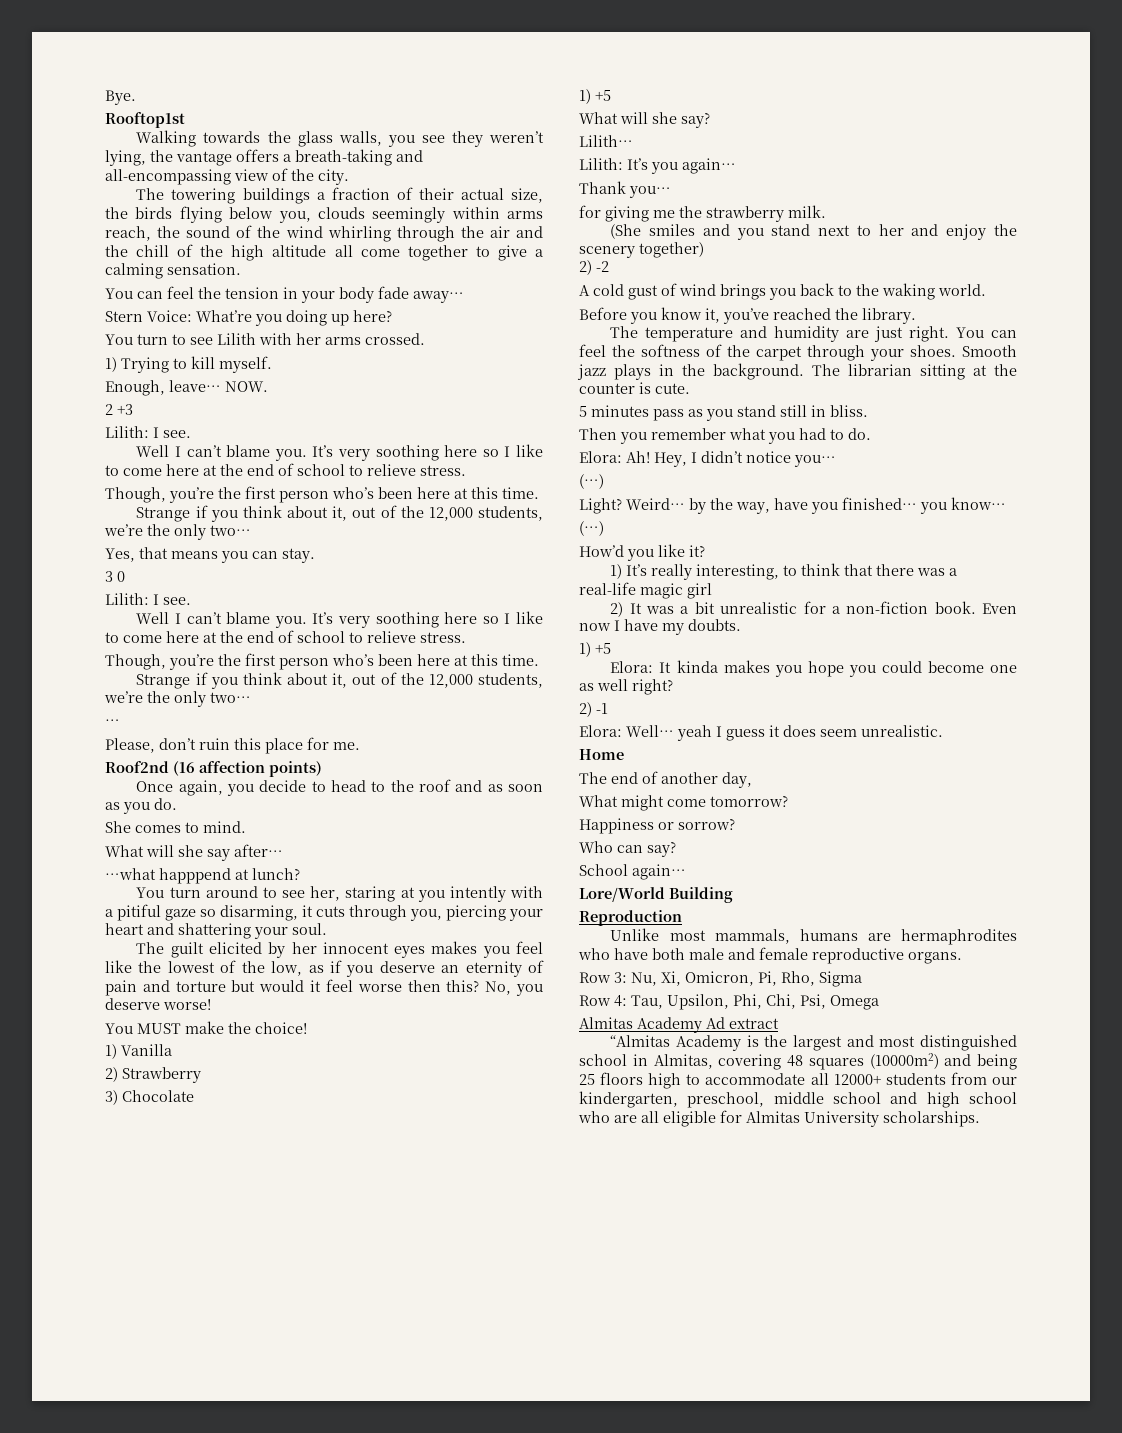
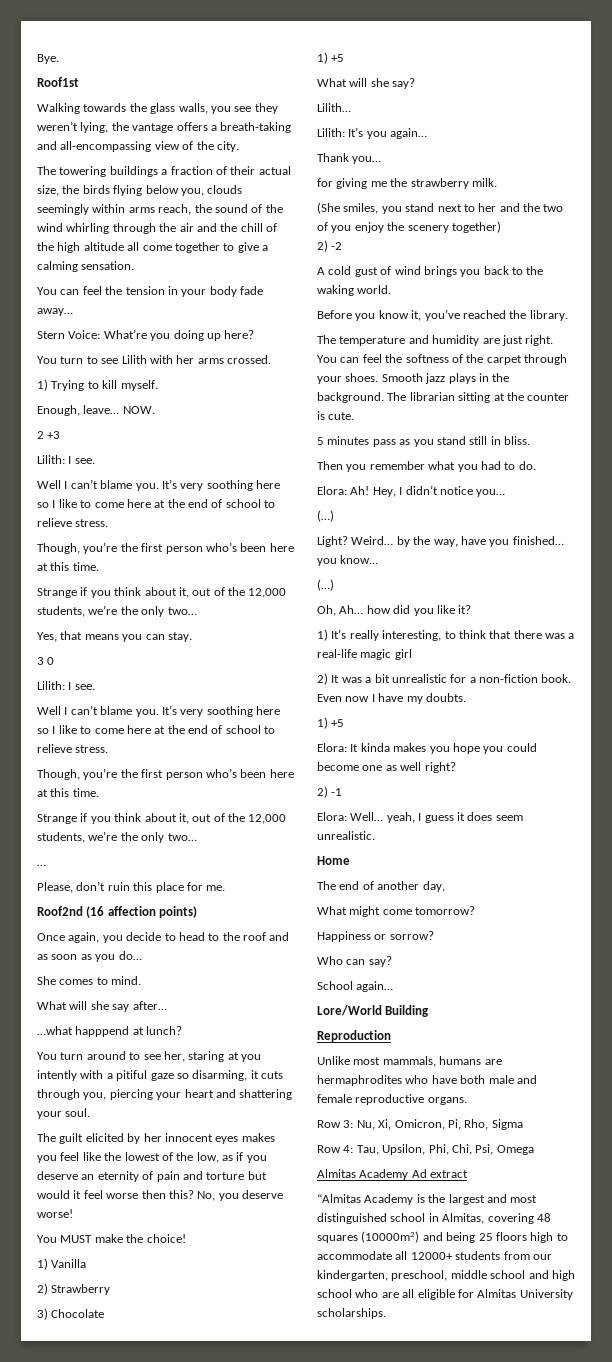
- Rooftop1st
+ Roof1st
- Once again, you decide to head to the roof and as soon as you do.
+ Once again, you decide to head to the roof and as soon as you do…
- (She smiles and you stand next to her and enjoy the scenery together)
+ (She smiles, you stand next to her and the two of you enjoy the scenery together)
- How’d you like it?
+ Oh, Ah… how did you like it?
- Elora: Well… yeah I guess it does seem unrealistic.
+ Elora: Well… yeah, I guess it does seem unrealistic.

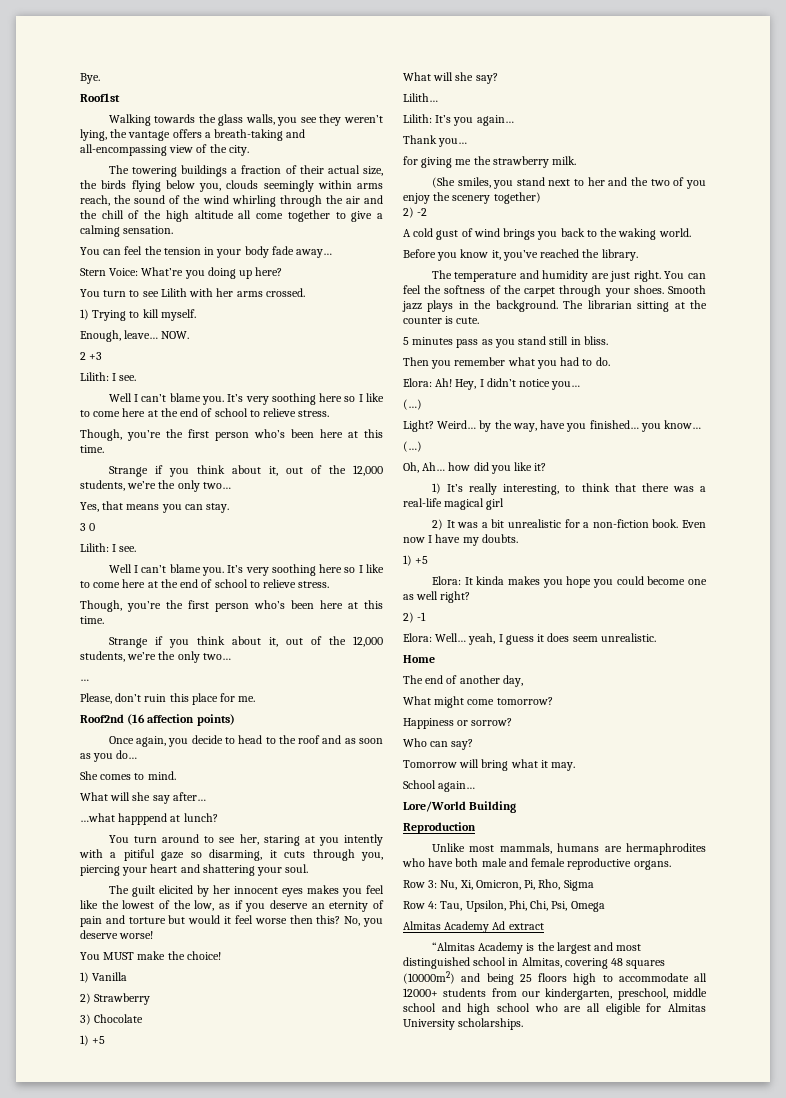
- 1) It’s really interesting, to think that there was a real-life magic girl
+ 1) It’s really interesting, to think that there was a real-life magical girl
+ Tomorrow will bring what it may.

